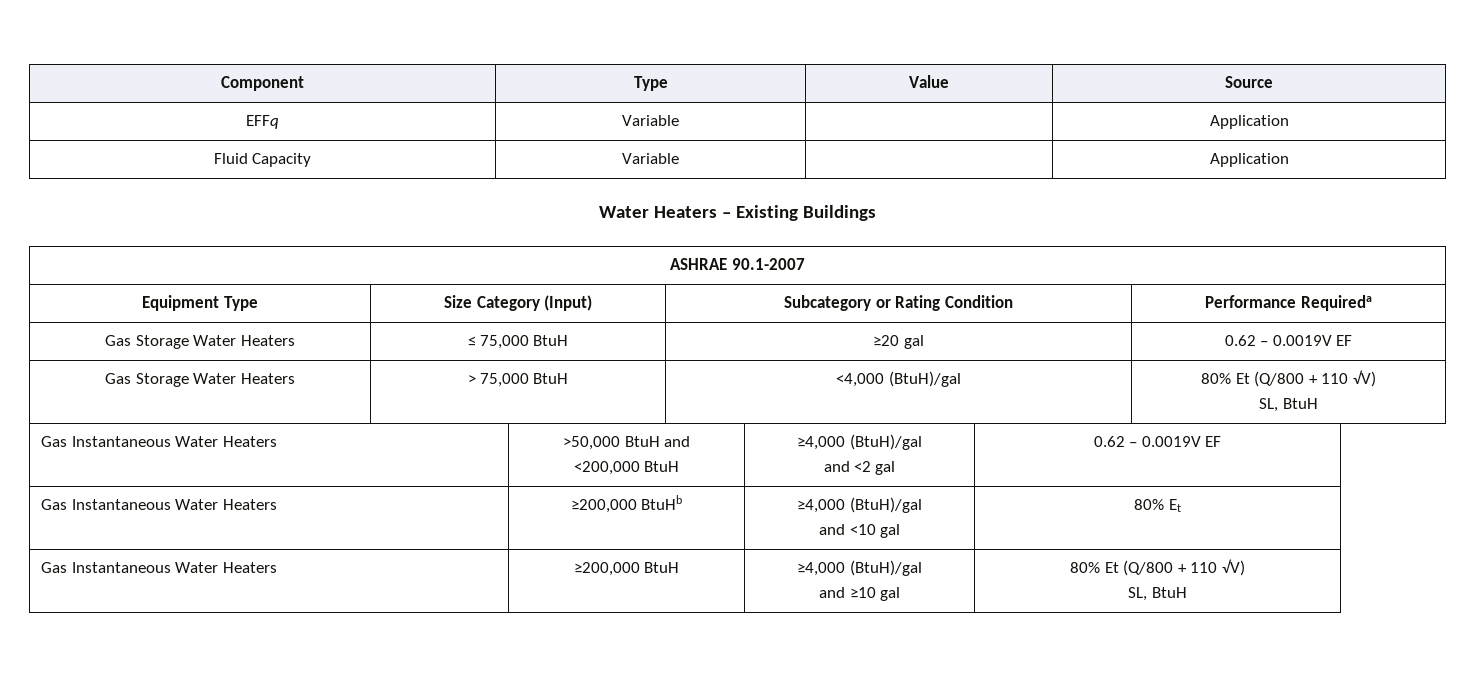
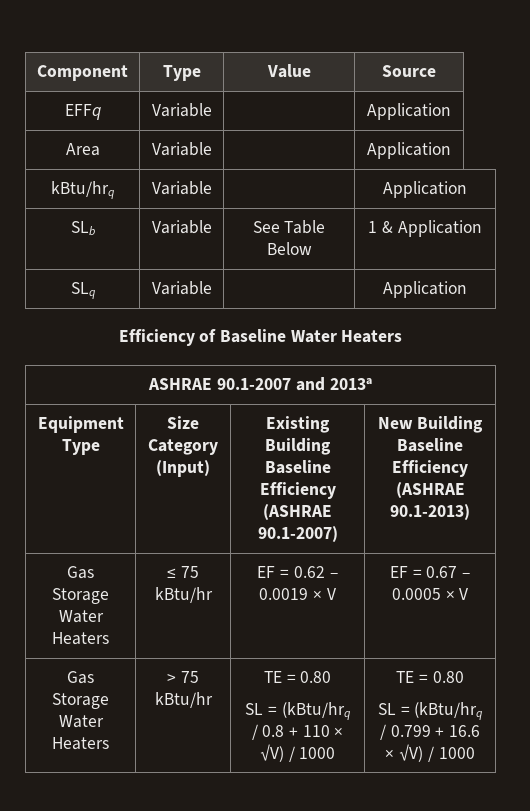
- Fluid Capacity | Variable | | Application
- Water Heaters – Existing Buildings
+ Area | Variable | | Application
+ kBtu/hrq | Variable | | Application
+ SLb | Variable | See Table Below | 1 & Application
+ SLq | Variable | | Application
+ Efficiency of Baseline Water Heaters
- ASHRAE 90.1-2007
+ ASHRAE 90.1-2007 and 2013a
- Equipment Type | Size Category (Input) | Subcategory or Rating Condition | Performance Requireda
+ Equipment Type | Size Category (Input) | Existing Building Baseline Efficiency (ASHRAE 90.1-2007) | New Building Baseline Efficiency (ASHRAE 90.1-2013)
- Gas Storage Water Heaters | ≤ 75,000 BtuH | ≥20 gal | 0.62 – 0.0019V EF
+ Gas Storage Water Heaters | ≤ 75 kBtu/hr | EF = 0.62 – 0.0019 × V | EF = 0.67 – 0.0005 × V
- Gas Storage Water Heaters | > 75,000 BtuH | <4,000 (BtuH)/gal | 80% Et (Q/800 + 110 √V)
- SL, BtuH
- Gas Instantaneous Water Heaters | >50,000 BtuH and
- <200,000 BtuH | ≥4,000 (BtuH)/gal
- and <2 gal | 0.62 – 0.0019V EF
- Gas Instantaneous Water Heaters | ≥200,000 BtuHb | ≥4,000 (BtuH)/gal
- and <10 gal | 80% Et
- Gas Instantaneous Water Heaters | ≥200,000 BtuH | ≥4,000 (BtuH)/gal
- and ≥10 gal | 80% Et (Q/800 + 110 √V)
- SL, BtuH
+ Gas Storage Water Heaters | > 75 kBtu/hr | TE = 0.80
+ SL = (kBtu/hrq / 0.8 + 110 × √V) / 1000 | TE = 0.80
+ SL = (kBtu/hrq / 0.799 + 16.6 × √V) / 1000

